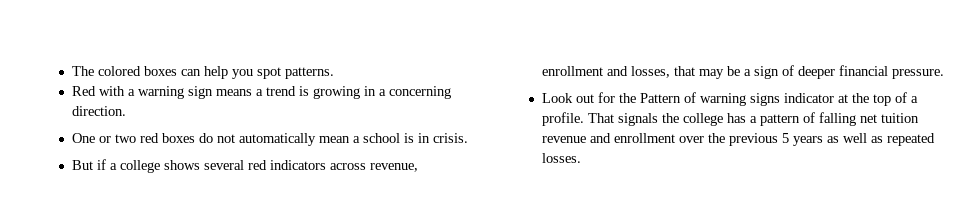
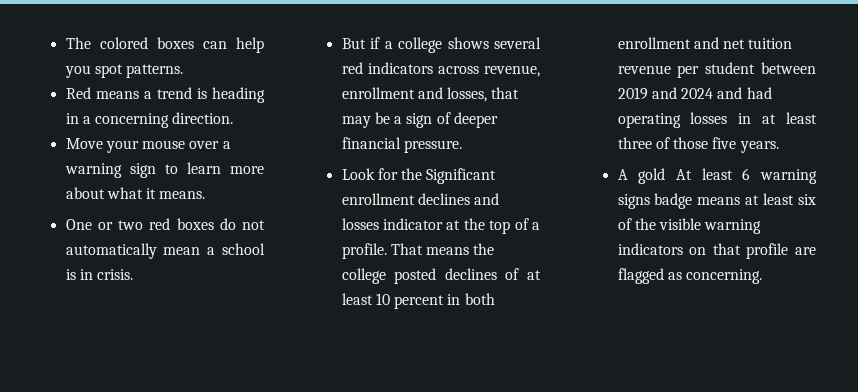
- Red with a warning sign means a trend is growing in a concerning direction.
+ Red means a trend is heading in a concerning direction.
+ Move your mouse over a warning sign to learn more about what it means.
- Look out for the Pattern of warning signs indicator at the top of a profile.
+ Look for the Significant enrollment declines and losses indicator at the top of a profile.
- That signals the college has a pattern of falling net tuition revenue and enrollment over the previous 5 years as well as repeated losses.
+ That means the college posted declines of at least 10 percent in both enrollment and net tuition revenue per student between 2019 and 2024 and had operating losses in at least three of those five years.
+ A gold At least 6 warning signs badge means at least six of the visible warning indicators on that profile are flagged as concerning.

